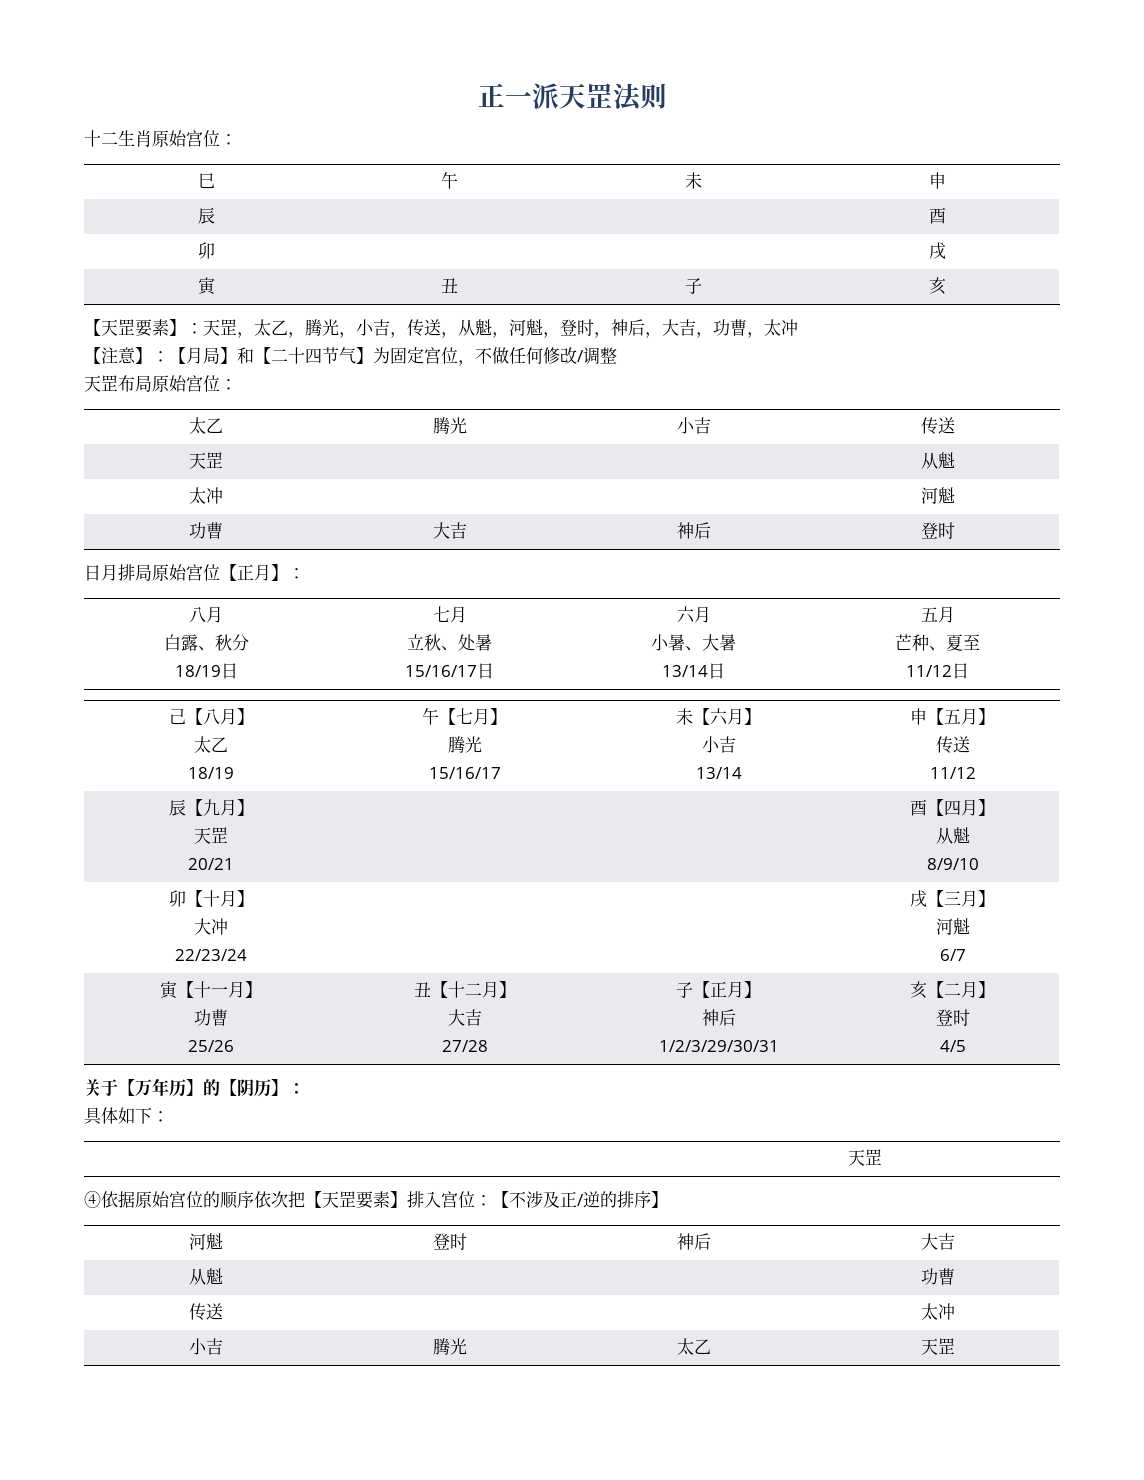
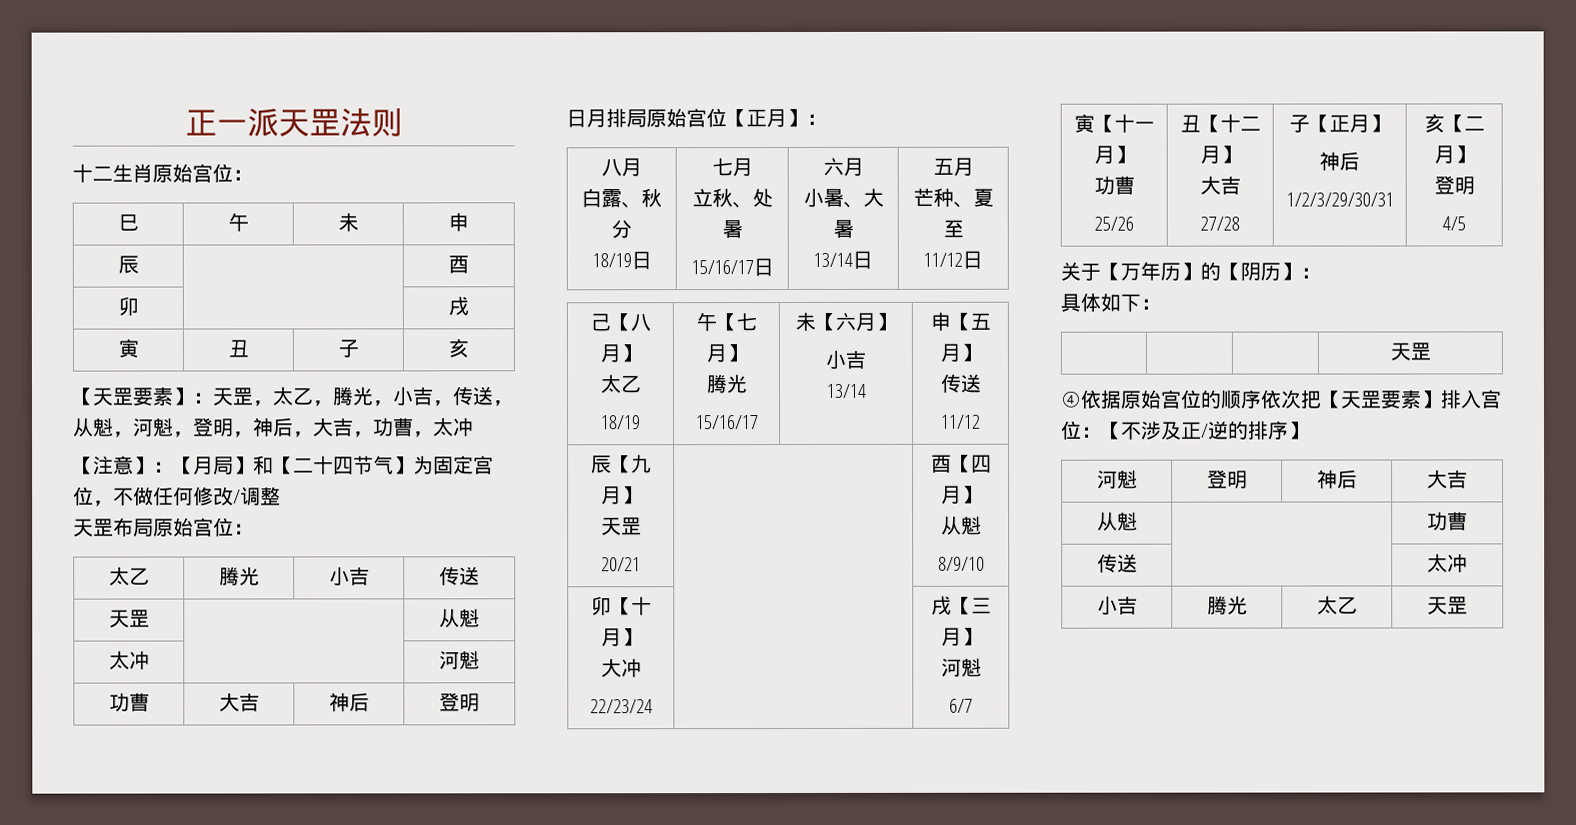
- 【天罡要素】：天罡，太乙，腾光，小吉，传送，从魁，河魁，登时，神后，大吉，功曹，太冲
+ 【天罡要素】：天罡，太乙，腾光，小吉，传送，从魁，河魁，登明，神后，大吉，功曹，太冲
- 功曹 | 大吉 | 神后 | 登时
+ 功曹 | 大吉 | 神后 | 登明
  寅【十一月】
  功曹
  25/26 | 丑【十二月】
  大吉
  27/28 | 子【正月】
  神后
  1/2/3/29/30/31 | 亥【二月】
- 登时
+ 登明
- 河魁 | 登时 | 神后 | 大吉
+ 河魁 | 登明 | 神后 | 大吉

